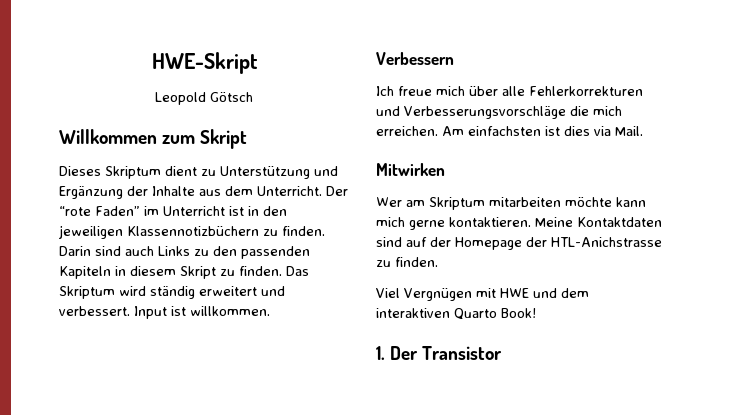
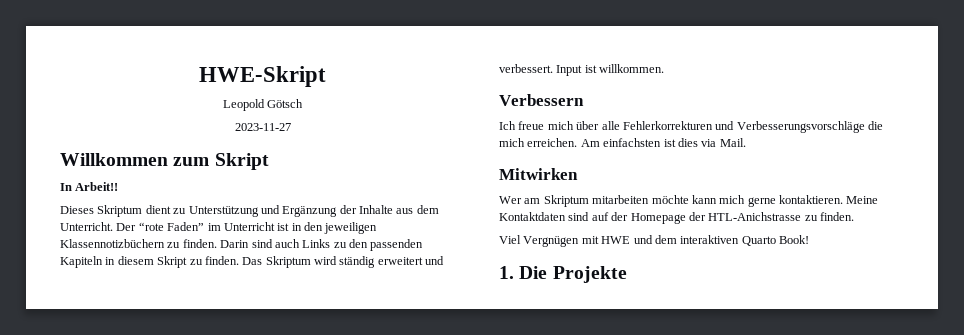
+ 2023-11-27
+ In Arbeit!!
- 1. Der Transistor
+ 1. Die Projekte

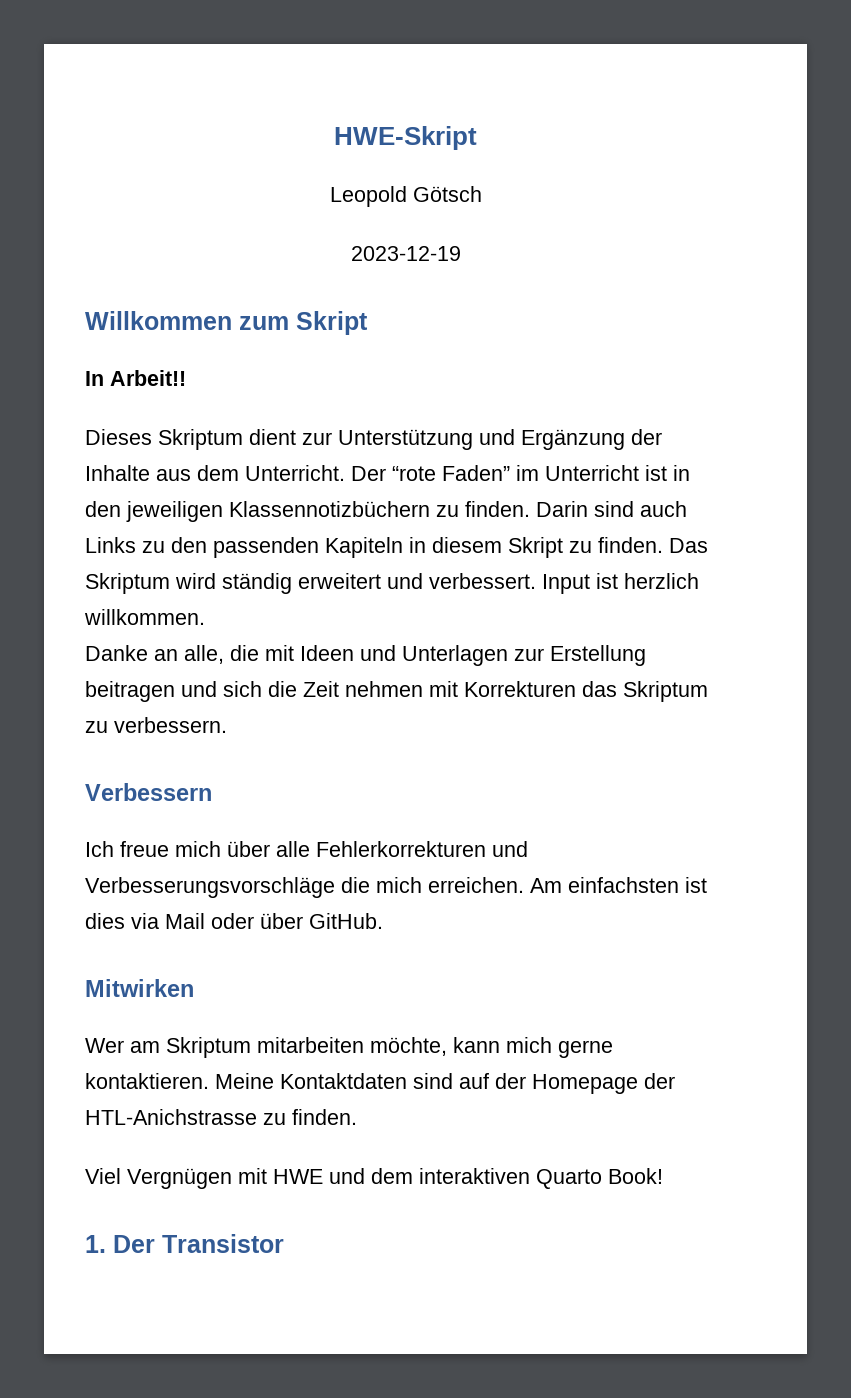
- 2023-11-27
+ 2023-12-19
- Dieses Skriptum dient zu Unterstützung und Ergänzung der Inhalte aus dem Unterricht.
+ Dieses Skriptum dient zur Unterstützung und Ergänzung der Inhalte aus dem Unterricht.
- Input ist willkommen.
+ Input ist herzlich willkommen.
+ Danke an alle, die mit Ideen und Unterlagen zur Erstellung beitragen und sich die Zeit nehmen mit Korrekturen das Skriptum zu verbessern.
- Am einfachsten ist dies via Mail.
+ Am einfachsten ist dies via Mail oder über GitHub.
- Wer am Skriptum mitarbeiten möchte kann mich gerne kontaktieren.
+ Wer am Skriptum mitarbeiten möchte, kann mich gerne kontaktieren.
- 1. Die Projekte
+ 1. Der Transistor

